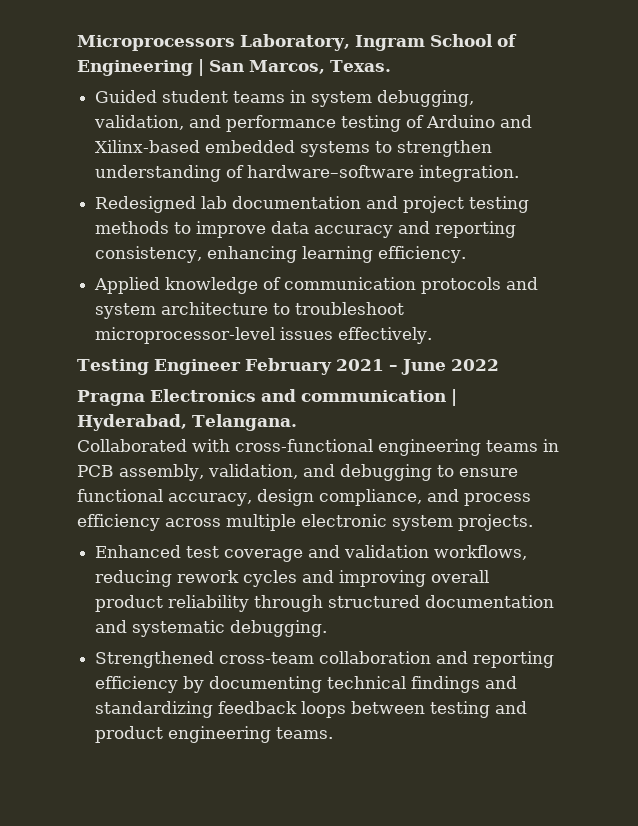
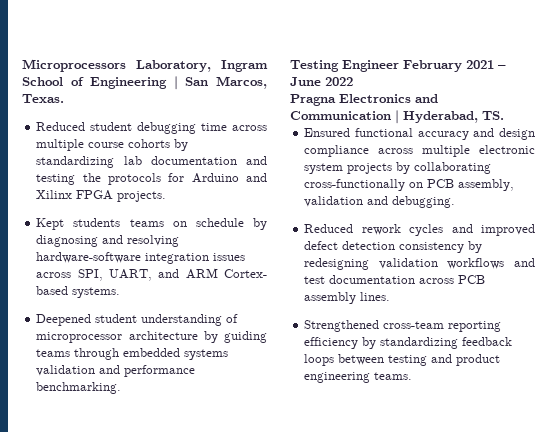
- Guided student teams in system debugging, validation, and performance testing of Arduino and Xilinx-based embedded systems to strengthen understanding of hardware–software integration.
- Redesigned lab documentation and project testing methods to improve data accuracy and reporting consistency, enhancing learning efficiency.
- Applied knowledge of communication protocols and system architecture to troubleshoot microprocessor-level issues effectively.
+ Reduced student debugging time across multiple course cohorts by standardizing lab documentation and testing the protocols for Arduino and Xilinx FPGA projects.
+ Kept students teams on schedule by diagnosing and resolving hardware-software integration issues across SPI, UART, and ARM Cortex- based systems.
+ Deepened student understanding of microprocessor architecture by guiding teams through embedded systems validation and performance benchmarking.
- Pragna Electronics and communication | Hyderabad, Telangana.
- Collaborated with cross-functional engineering teams in PCB assembly, validation, and debugging to ensure functional accuracy, design compliance, and process efficiency across multiple electronic system projects.
- Enhanced test coverage and validation workflows, reducing rework cycles and improving overall product reliability through structured documentation and systematic debugging.
+ Pragna Electronics and Communication | Hyderabad, TS.
+ Ensured functional accuracy and design compliance across multiple electronic system projects by collaborating cross-functionally on PCB assembly, validation and debugging.
+ Reduced rework cycles and improved defect detection consistency by redesigning validation workflows and test documentation across PCB assembly lines.
- Strengthened cross-team collaboration and reporting efficiency by documenting technical findings and standardizing feedback loops between testing and product engineering teams.
+ Strengthened cross-team reporting efficiency by standardizing feedback loops between testing and product engineering teams.

